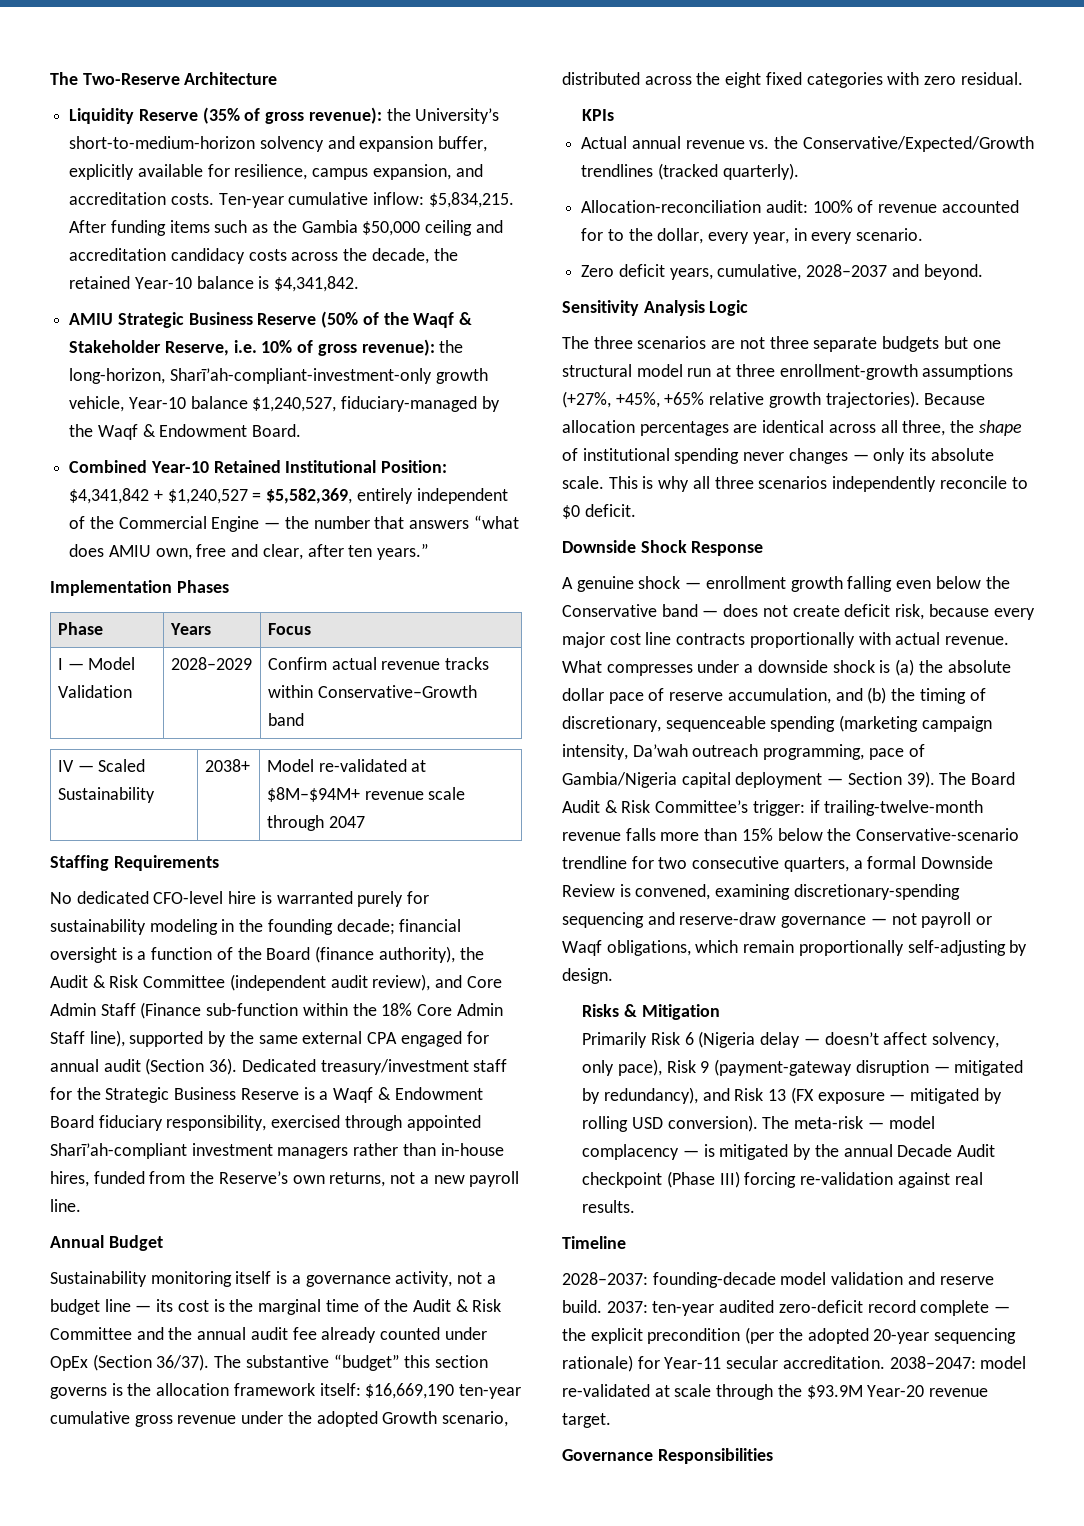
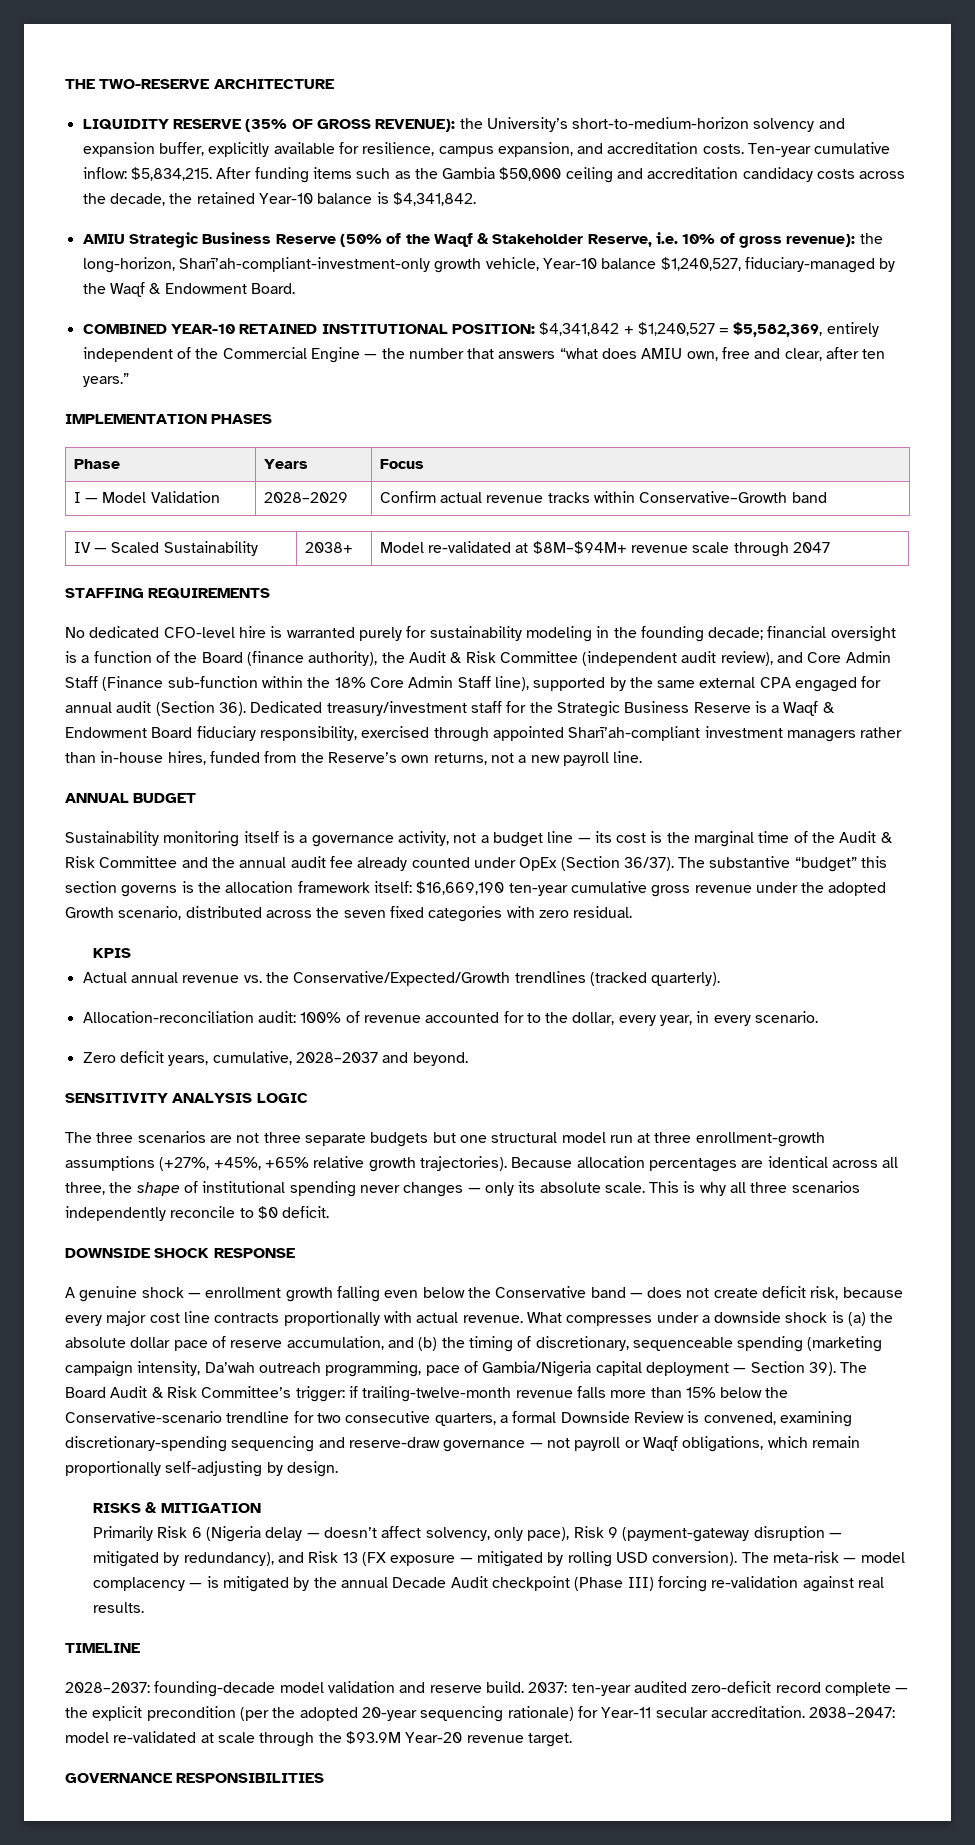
- The Two-Reserve Architecture
- Liquidity Reserve (35% of gross revenue): the University’s short-to-medium-horizon solvency and expansion buffer, explicitly available for resilience, campus expansion, and accreditation costs.
+ THE TWO-RESERVE ARCHITECTURE
+ LIQUIDITY RESERVE (35% OF GROSS REVENUE): the University’s short-to-medium-horizon solvency and expansion buffer, explicitly available for resilience, campus expansion, and accreditation costs.
- Combined Year-10 Retained Institutional Position: $4,341,842 + $1,240,527 = $5,582,369, entirely independent of the Commercial Engine — the number that answers “what does AMIU own, free and clear, after ten years.”
+ COMBINED YEAR-10 RETAINED INSTITUTIONAL POSITION: $4,341,842 + $1,240,527 = $5,582,369, entirely independent of the Commercial Engine — the number that answers “what does AMIU own, free and clear, after ten years.”
- Implementation Phases
+ IMPLEMENTATION PHASES
- Staffing Requirements
+ STAFFING REQUIREMENTS
- Annual Budget
+ ANNUAL BUDGET
- The substantive “budget” this section governs is the allocation framework itself: $16,669,190 ten-year cumulative gross revenue under the adopted Growth scenario, distributed across the eight fixed categories with zero residual.
+ The substantive “budget” this section governs is the allocation framework itself: $16,669,190 ten-year cumulative gross revenue under the adopted Growth scenario, distributed across the seven fixed categories with zero residual.
- KPIs
+ KPIS
- Sensitivity Analysis Logic
+ SENSITIVITY ANALYSIS LOGIC
- Downside Shock Response
+ DOWNSIDE SHOCK RESPONSE
- Risks & Mitigation
+ RISKS & MITIGATION
- Timeline
+ TIMELINE
- Governance Responsibilities
+ GOVERNANCE RESPONSIBILITIES

